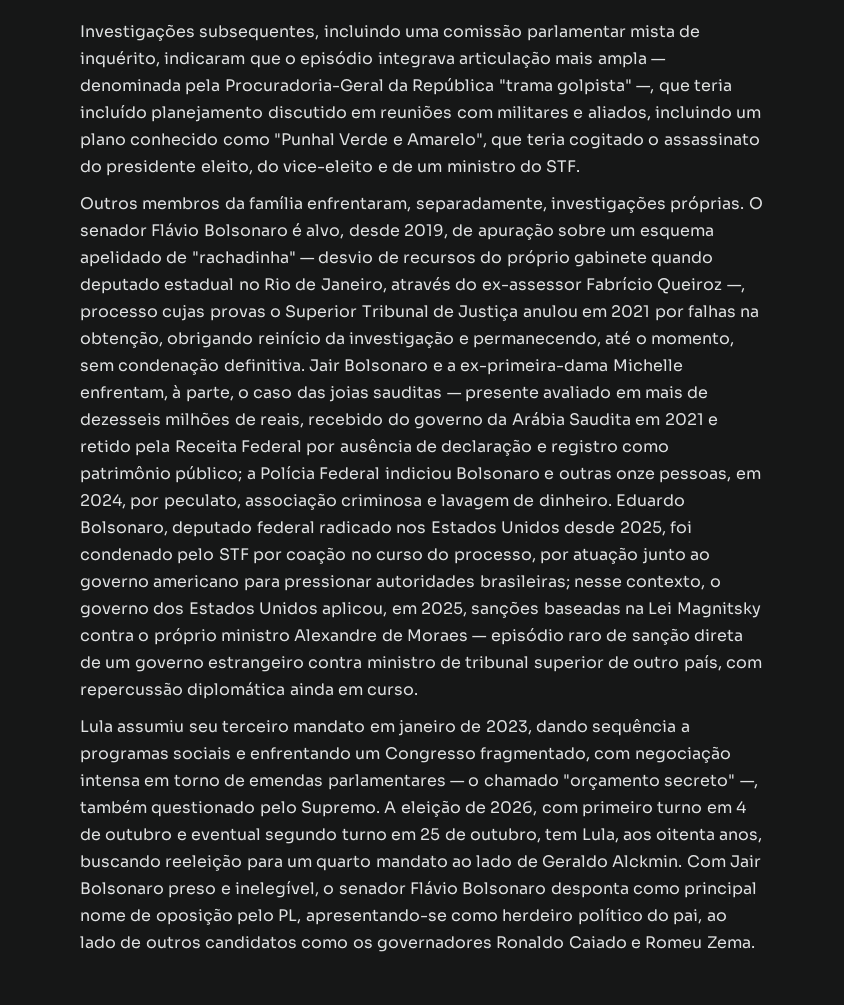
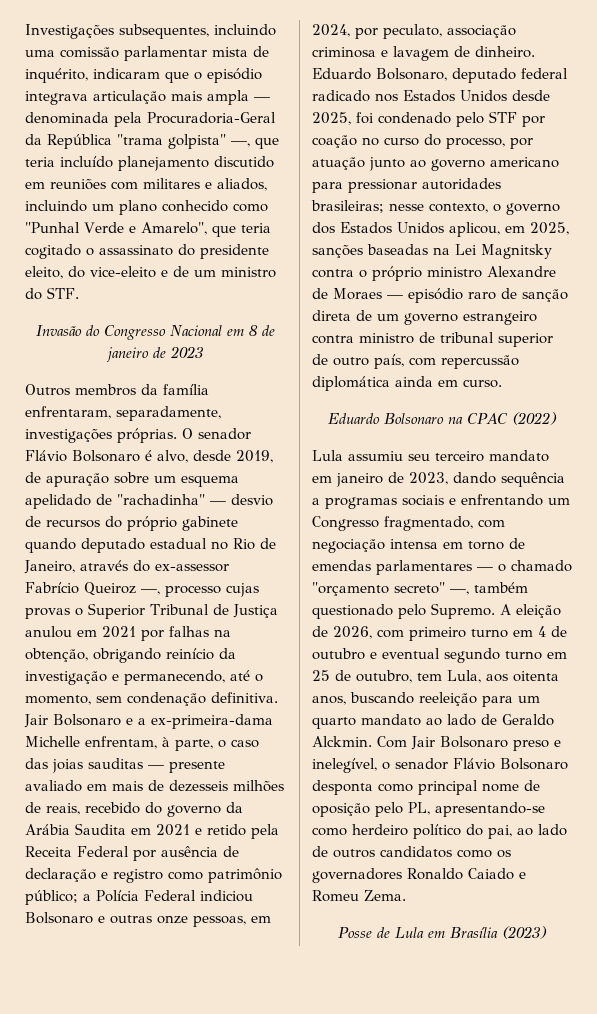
+ Invasão do Congresso Nacional em 8 de janeiro de 2023
+ Eduardo Bolsonaro na CPAC (2022)
+ Posse de Lula em Brasília (2023)

